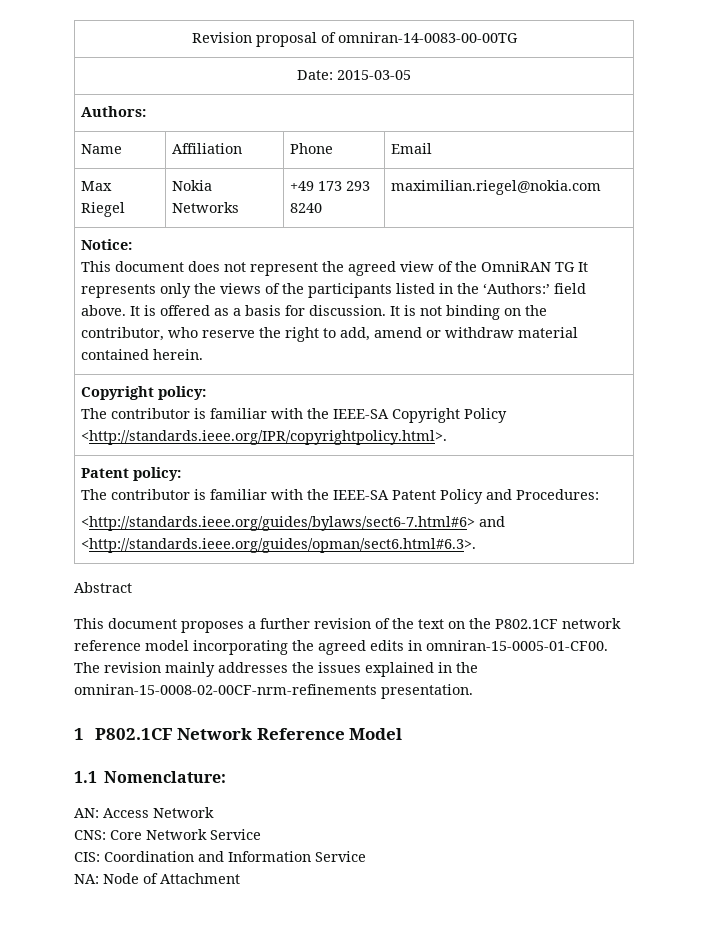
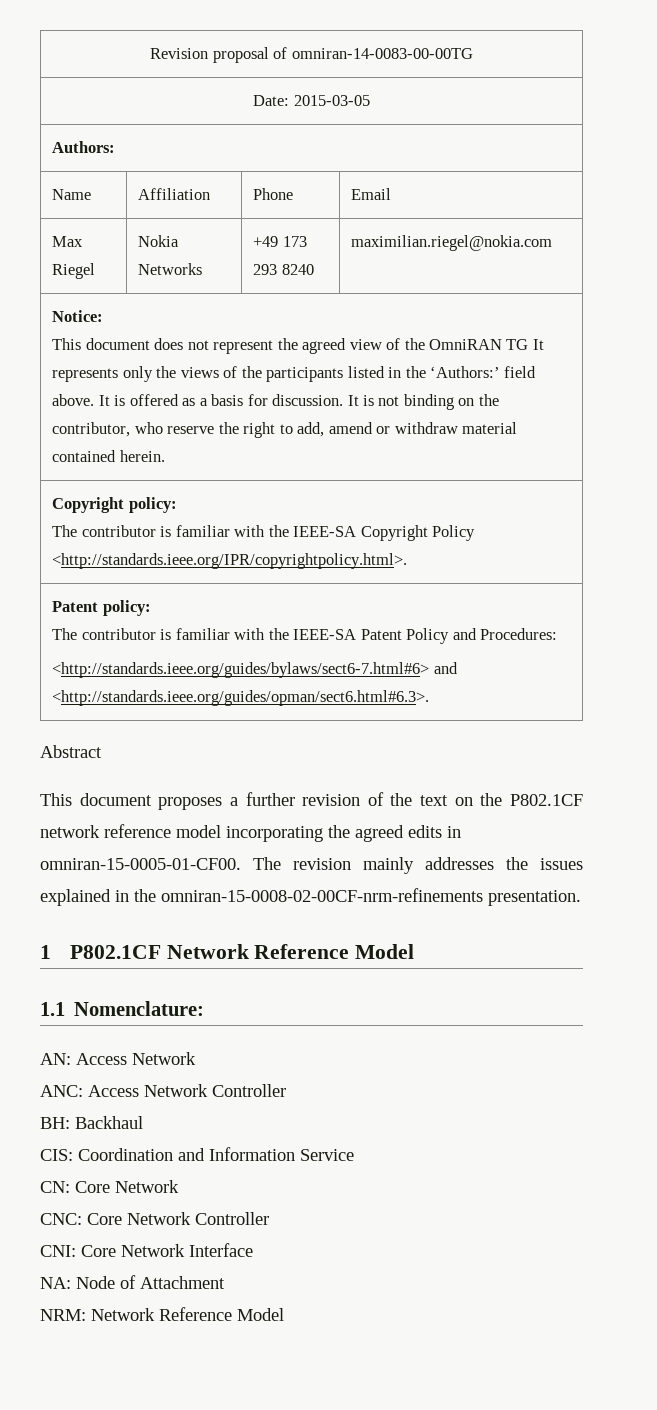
- CNS: Core Network Service
+ ANC: Access Network Controller
+ BH: Backhaul
+ CN: Core Network
+ CNC: Core Network Controller
+ CNI: Core Network Interface
+ NRM: Network Reference Model

